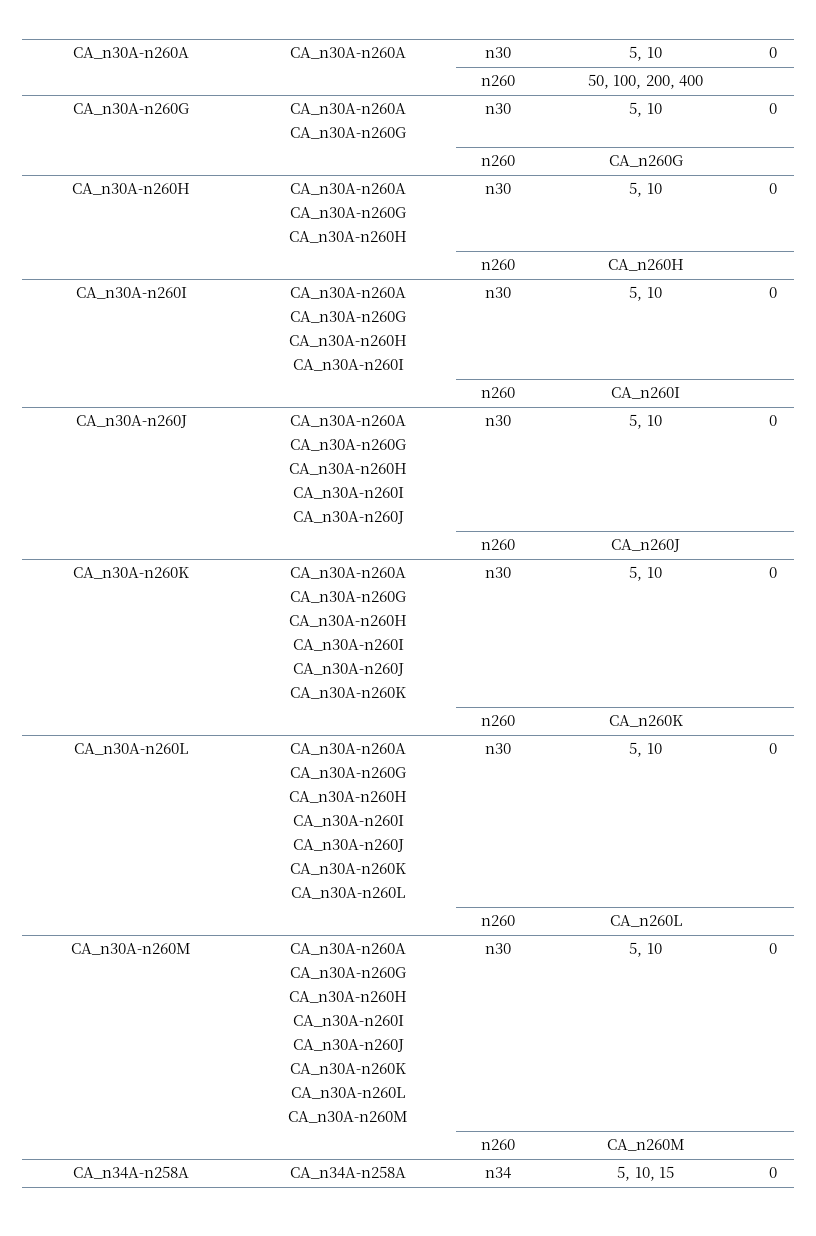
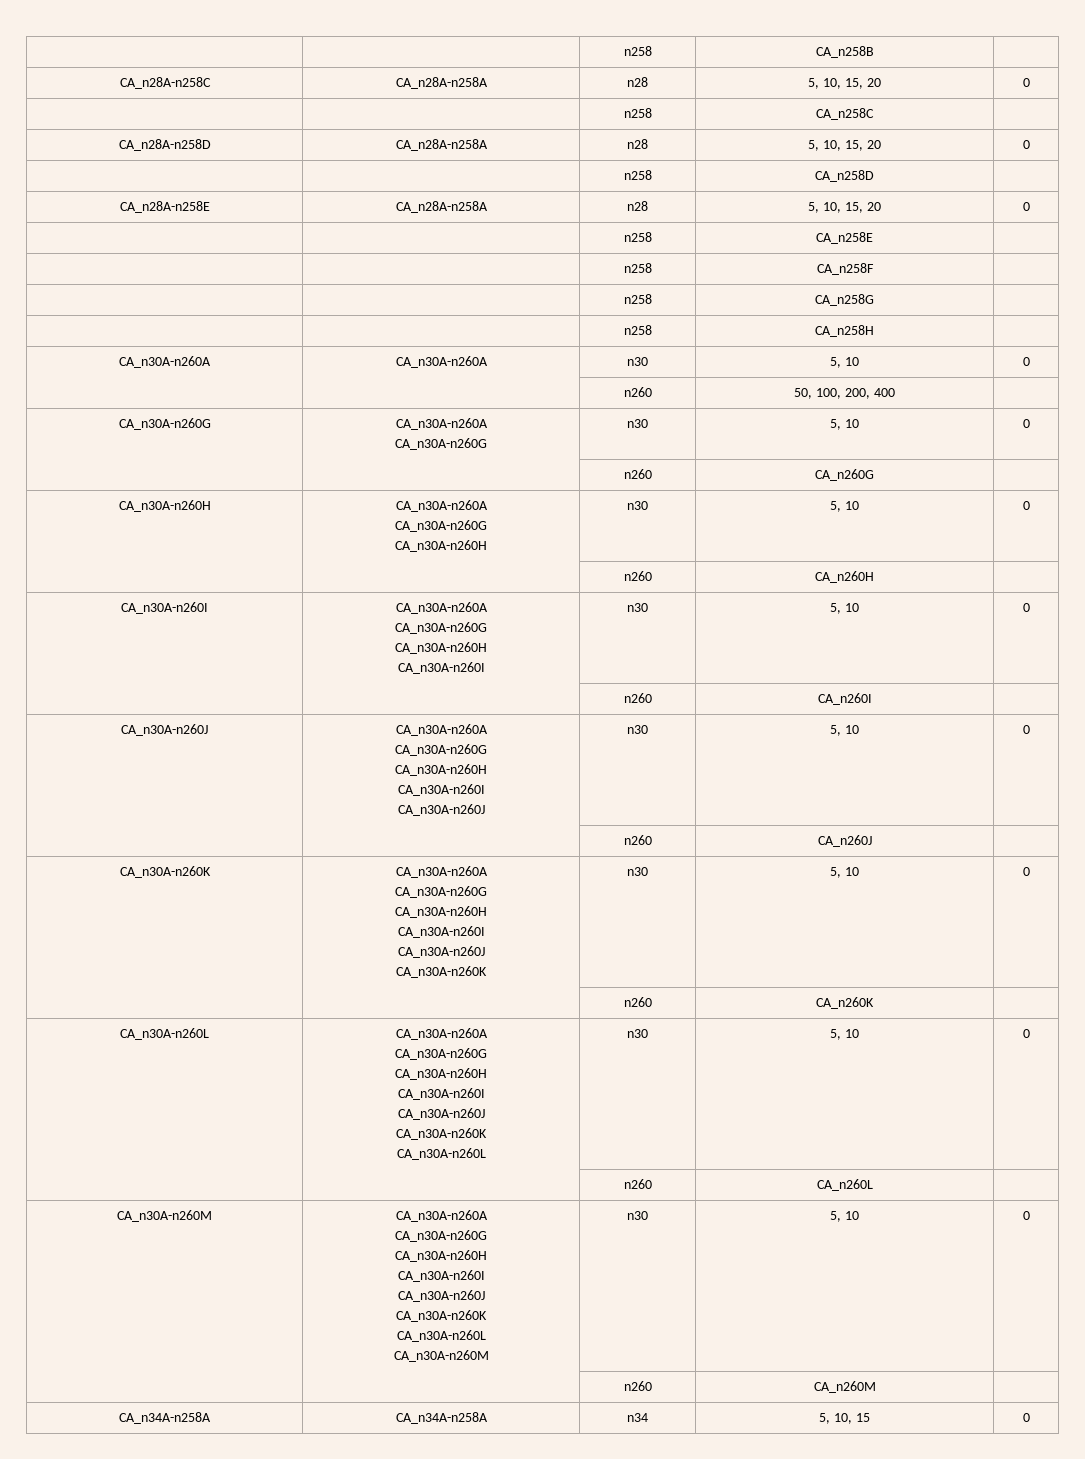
+ | | n258 | CA_n258B |
+ CA_n28A-n258C | CA_n28A-n258A | n28 | 5, 10, 15, 20 | 0
+ | | n258 | CA_n258C |
+ CA_n28A-n258D | CA_n28A-n258A | n28 | 5, 10, 15, 20 | 0
+ | | n258 | CA_n258D |
+ CA_n28A-n258E | CA_n28A-n258A | n28 | 5, 10, 15, 20 | 0
+ | | n258 | CA_n258E |
+ | | n258 | CA_n258F |
+ | | n258 | CA_n258G |
+ | | n258 | CA_n258H |

